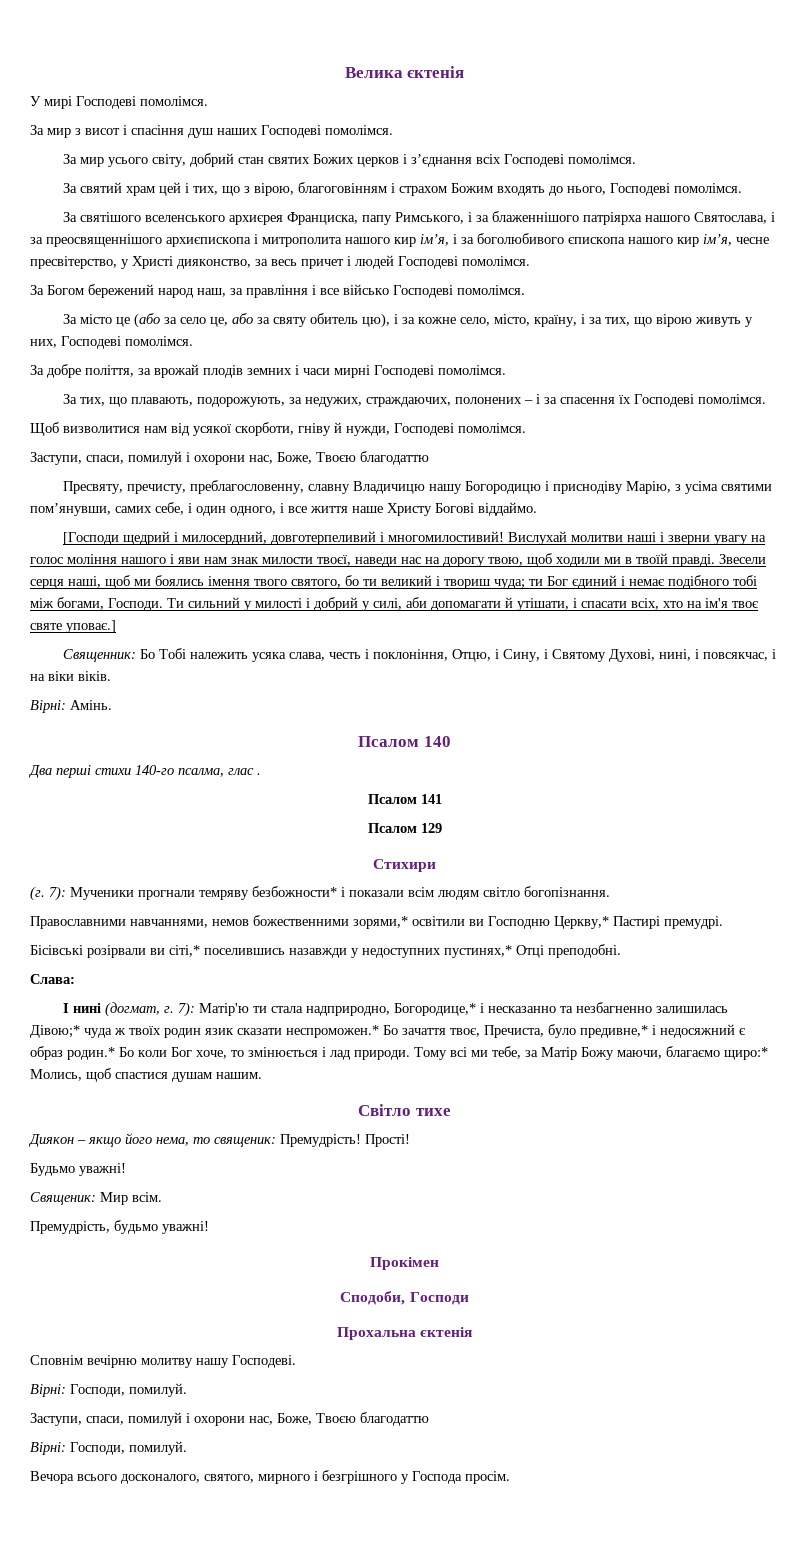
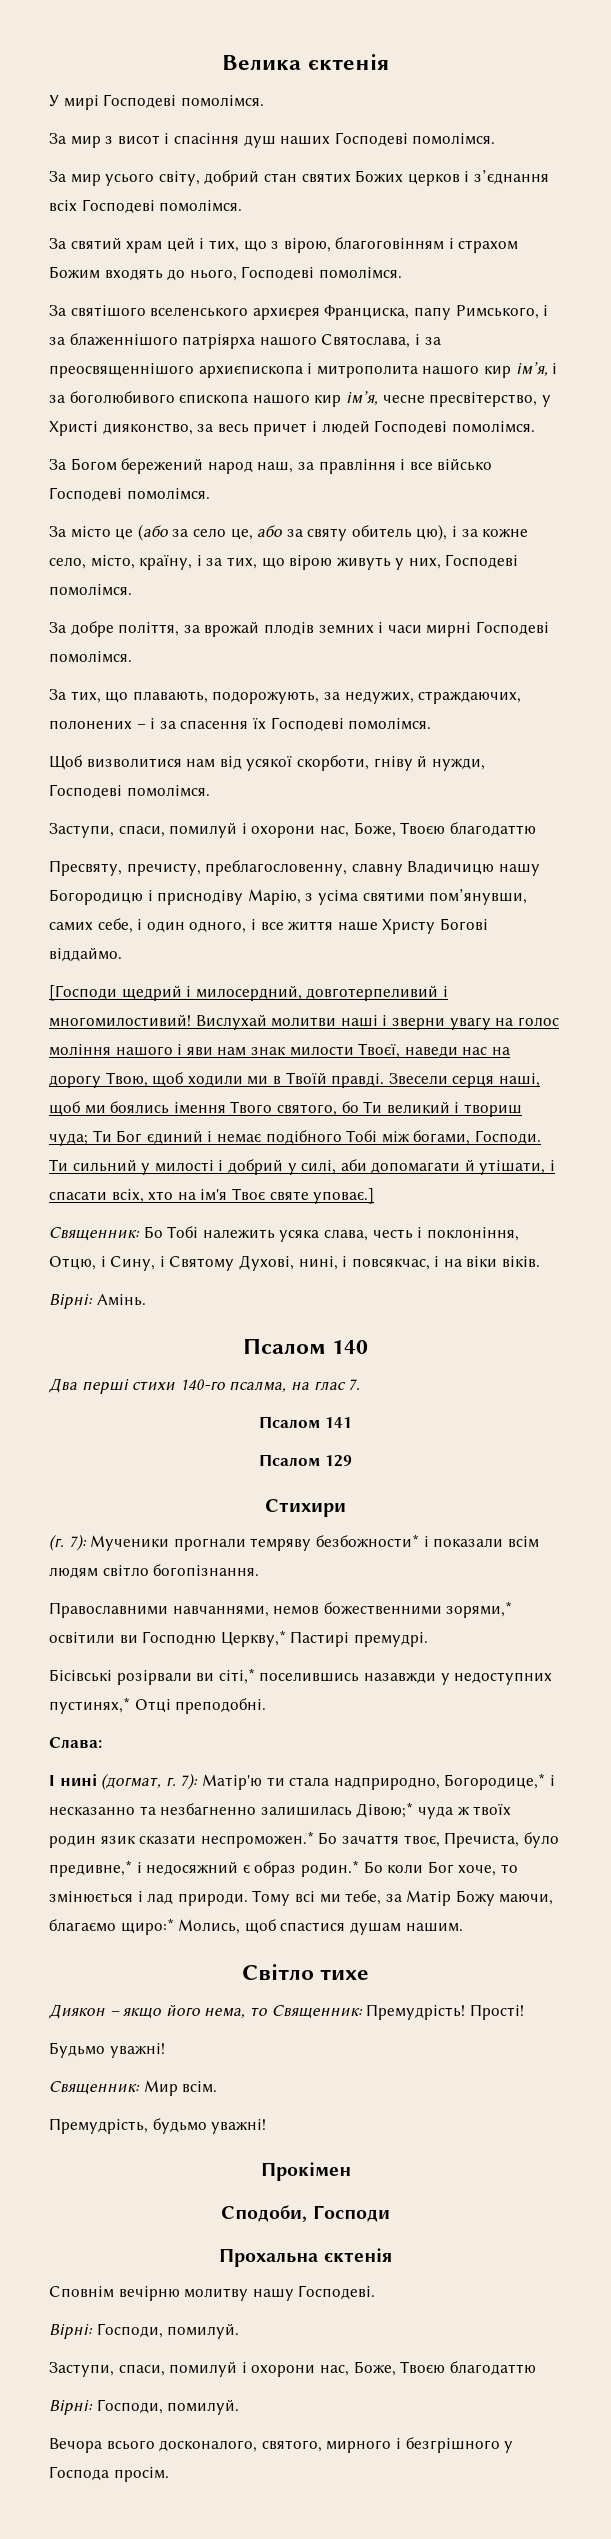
- Вислухай молитви наші і зверни увагу на голос моління нашого і яви нам знак милости твоєї, наведи нас на дорогу твою, щоб ходили ми в твоїй правді.
+ Вислухай молитви наші і зверни увагу на голос моління нашого і яви нам знак милости Твоєї, наведи нас на дорогу Твою, щоб ходили ми в Твоїй правді.
- Звесели серця наші, щоб ми боялись імення твого святого, бо ти великий і твориш чуда; ти Бог єдиний і немає подібного тобі між богами, Господи.
+ Звесели серця наші, щоб ми боялись імення Твого святого, бо Ти великий і твориш чуда; Ти Бог єдиний і немає подібного Тобі між богами, Господи.
- Ти сильний у милості і добрий у силі, аби допомагати й утішати, і спасати всіх, хто на ім'я твоє святе уповає.]
+ Ти сильний у милості і добрий у силі, аби допомагати й утішати, і спасати всіх, хто на ім'я Твоє святе уповає.]
- Два перші стихи 140-го псалма, глас .
+ Два перші стихи 140-го псалма, на глас 7.
- Диякон – якщо його нема, то священик: Премудрість!
+ Диякон – якщо його нема, то Священник: Премудрість!
- Священик: Мир всім.
+ Священник: Мир всім.

